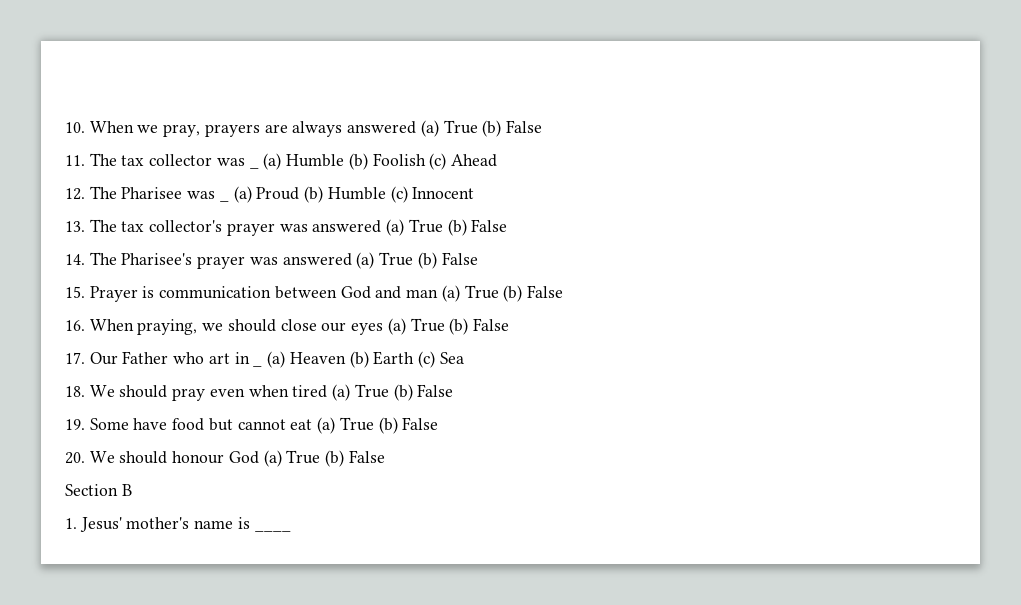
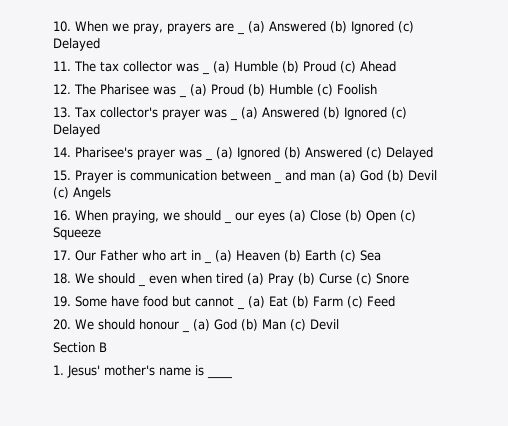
- 10. When we pray, prayers are always answered (a) True (b) False
+ 10. When we pray, prayers are _ (a) Answered (b) Ignored (c) Delayed
- 11. The tax collector was _ (a) Humble (b) Foolish (c) Ahead
+ 11. The tax collector was _ (a) Humble (b) Proud (c) Ahead
- 12. The Pharisee was _ (a) Proud (b) Humble (c) Innocent
+ 12. The Pharisee was _ (a) Proud (b) Humble (c) Foolish
- 13. The tax collector's prayer was answered (a) True (b) False
+ 13. Tax collector's prayer was _ (a) Answered (b) Ignored (c) Delayed
- 14. The Pharisee's prayer was answered (a) True (b) False
+ 14. Pharisee's prayer was _ (a) Ignored (b) Answered (c) Delayed
- 15. Prayer is communication between God and man (a) True (b) False
+ 15. Prayer is communication between _ and man (a) God (b) Devil (c) Angels
- 16. When praying, we should close our eyes (a) True (b) False
+ 16. When praying, we should _ our eyes (a) Close (b) Open (c) Squeeze
- 18. We should pray even when tired (a) True (b) False
+ 18. We should _ even when tired (a) Pray (b) Curse (c) Snore
- 19. Some have food but cannot eat (a) True (b) False
- 20. We should honour God (a) True (b) False
+ 19. Some have food but cannot _ (a) Eat (b) Farm (c) Feed
+ 20. We should honour _ (a) God (b) Man (c) Devil

